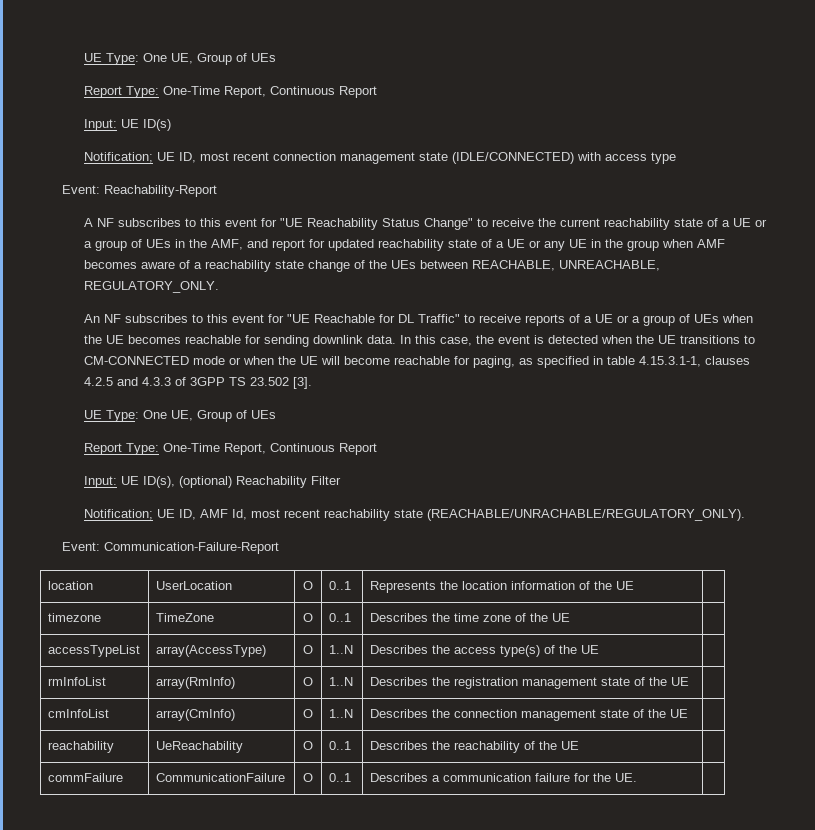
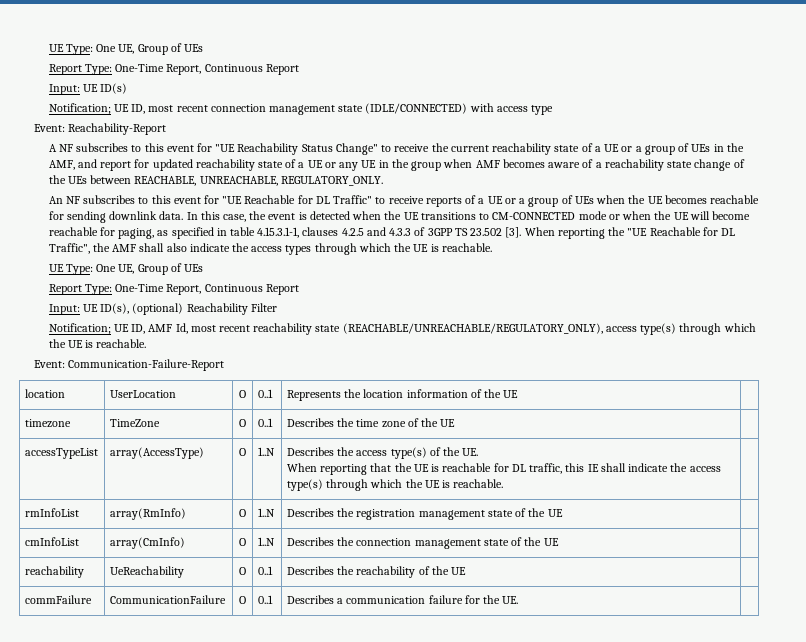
+ When reporting the "UE Reachable for DL Traffic", the AMF shall also indicate the access types through which the UE is reachable.
- Notification; UE ID, AMF Id, most recent reachability state (REACHABLE/UNRACHABLE/REGULATORY_ONLY).
+ Notification; UE ID, AMF Id, most recent reachability state (REACHABLE/UNREACHABLE/REGULATORY_ONLY), access type(s) through which the UE is reachable.
- accessTypeList | array(AccessType) | O | 1..N | Describes the access type(s) of the UE |
+ accessTypeList | array(AccessType) | O | 1..N | Describes the access type(s) of the UE.
+ When reporting that the UE is reachable for DL traffic, this IE shall indicate the access type(s) through which the UE is reachable. |

